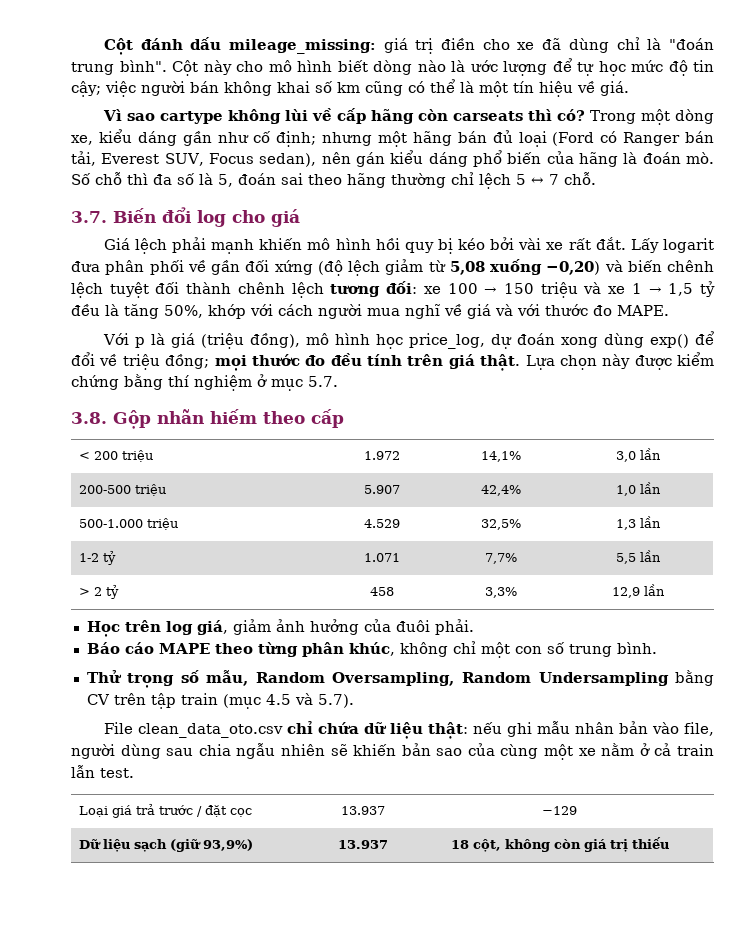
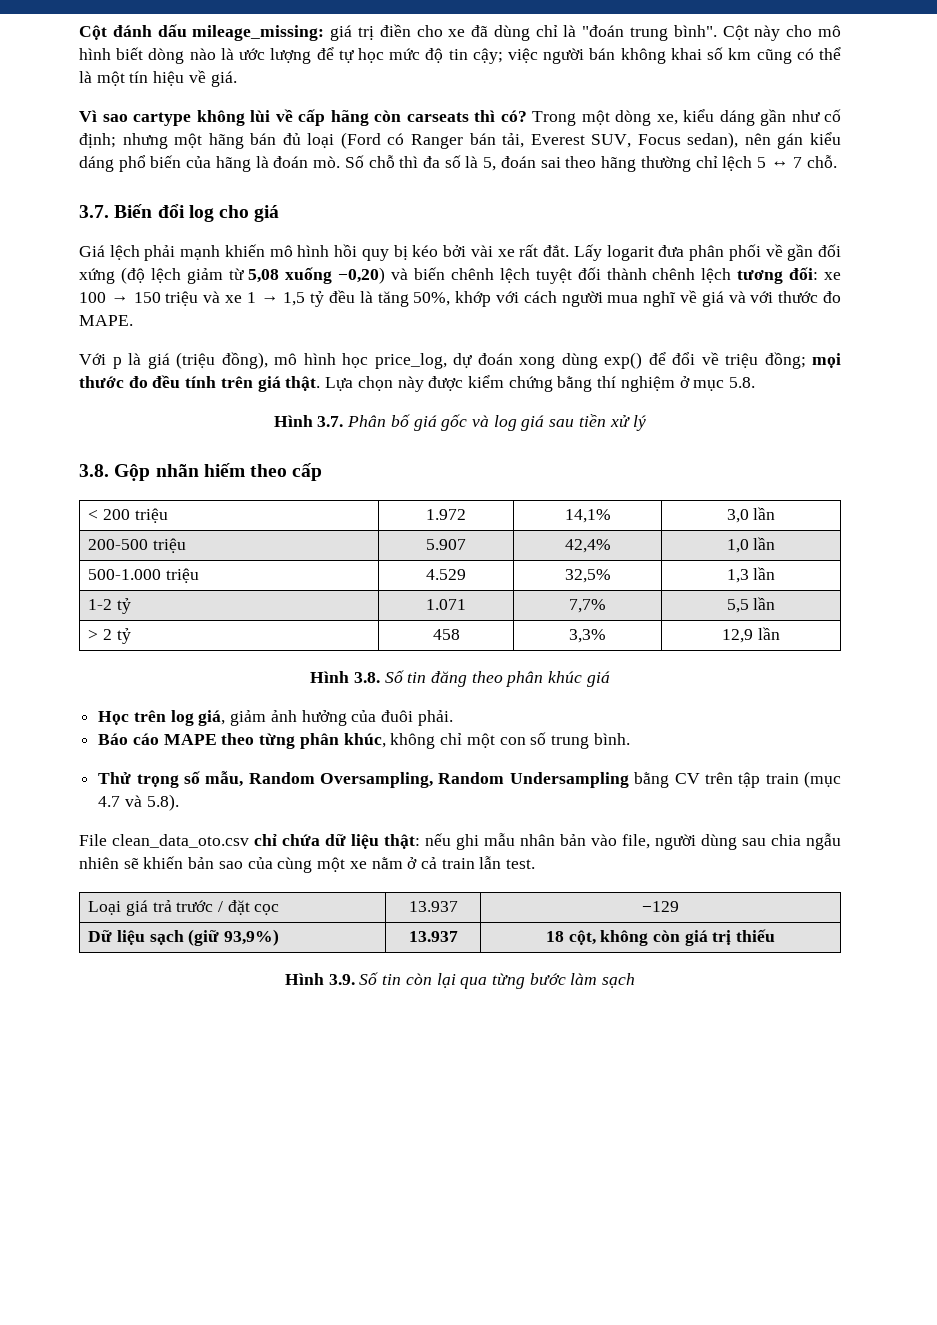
- Lựa chọn này được kiểm chứng bằng thí nghiệm ở mục 5.7.
+ Lựa chọn này được kiểm chứng bằng thí nghiệm ở mục 5.8.
+ Hình 3.7. Phân bố giá gốc và log giá sau tiền xử lý
+ Hình 3.8. Số tin đăng theo phân khúc giá
- Thử trọng số mẫu, Random Oversampling, Random Undersampling bằng CV trên tập train (mục 4.5 và 5.7).
+ Thử trọng số mẫu, Random Oversampling, Random Undersampling bằng CV trên tập train (mục 4.7 và 5.8).
+ Hình 3.9. Số tin còn lại qua từng bước làm sạch

